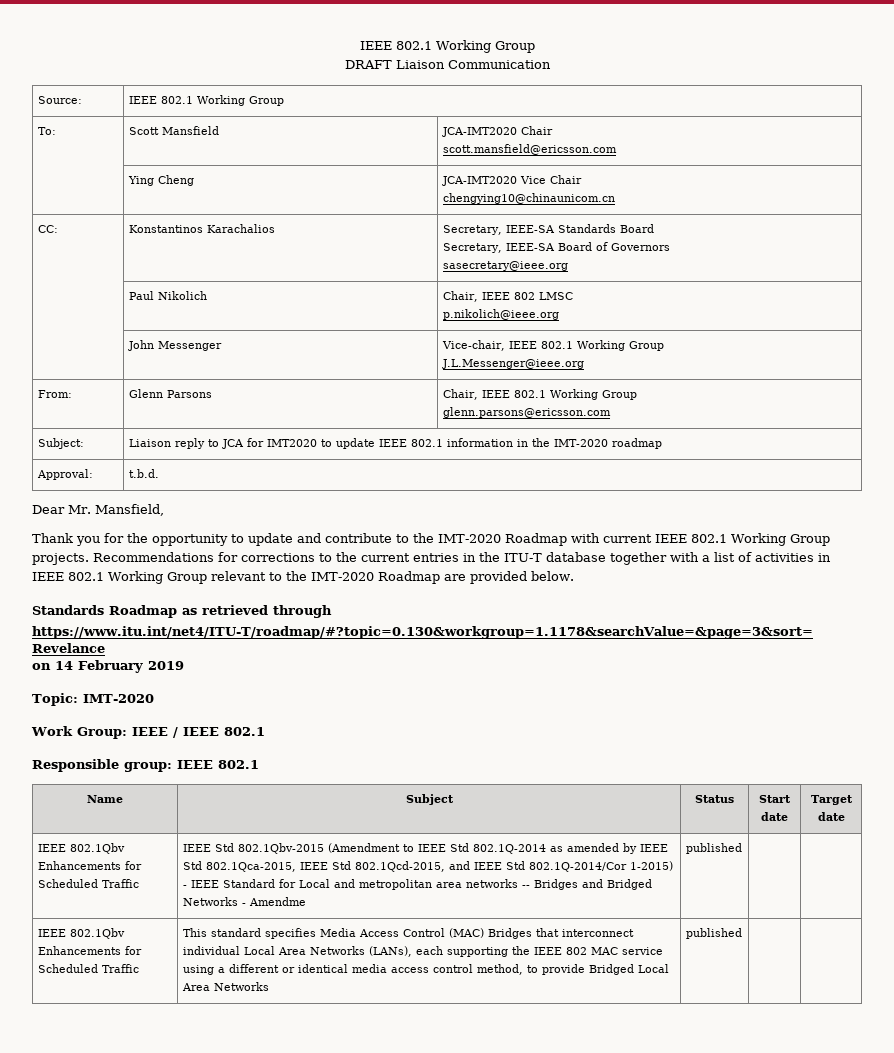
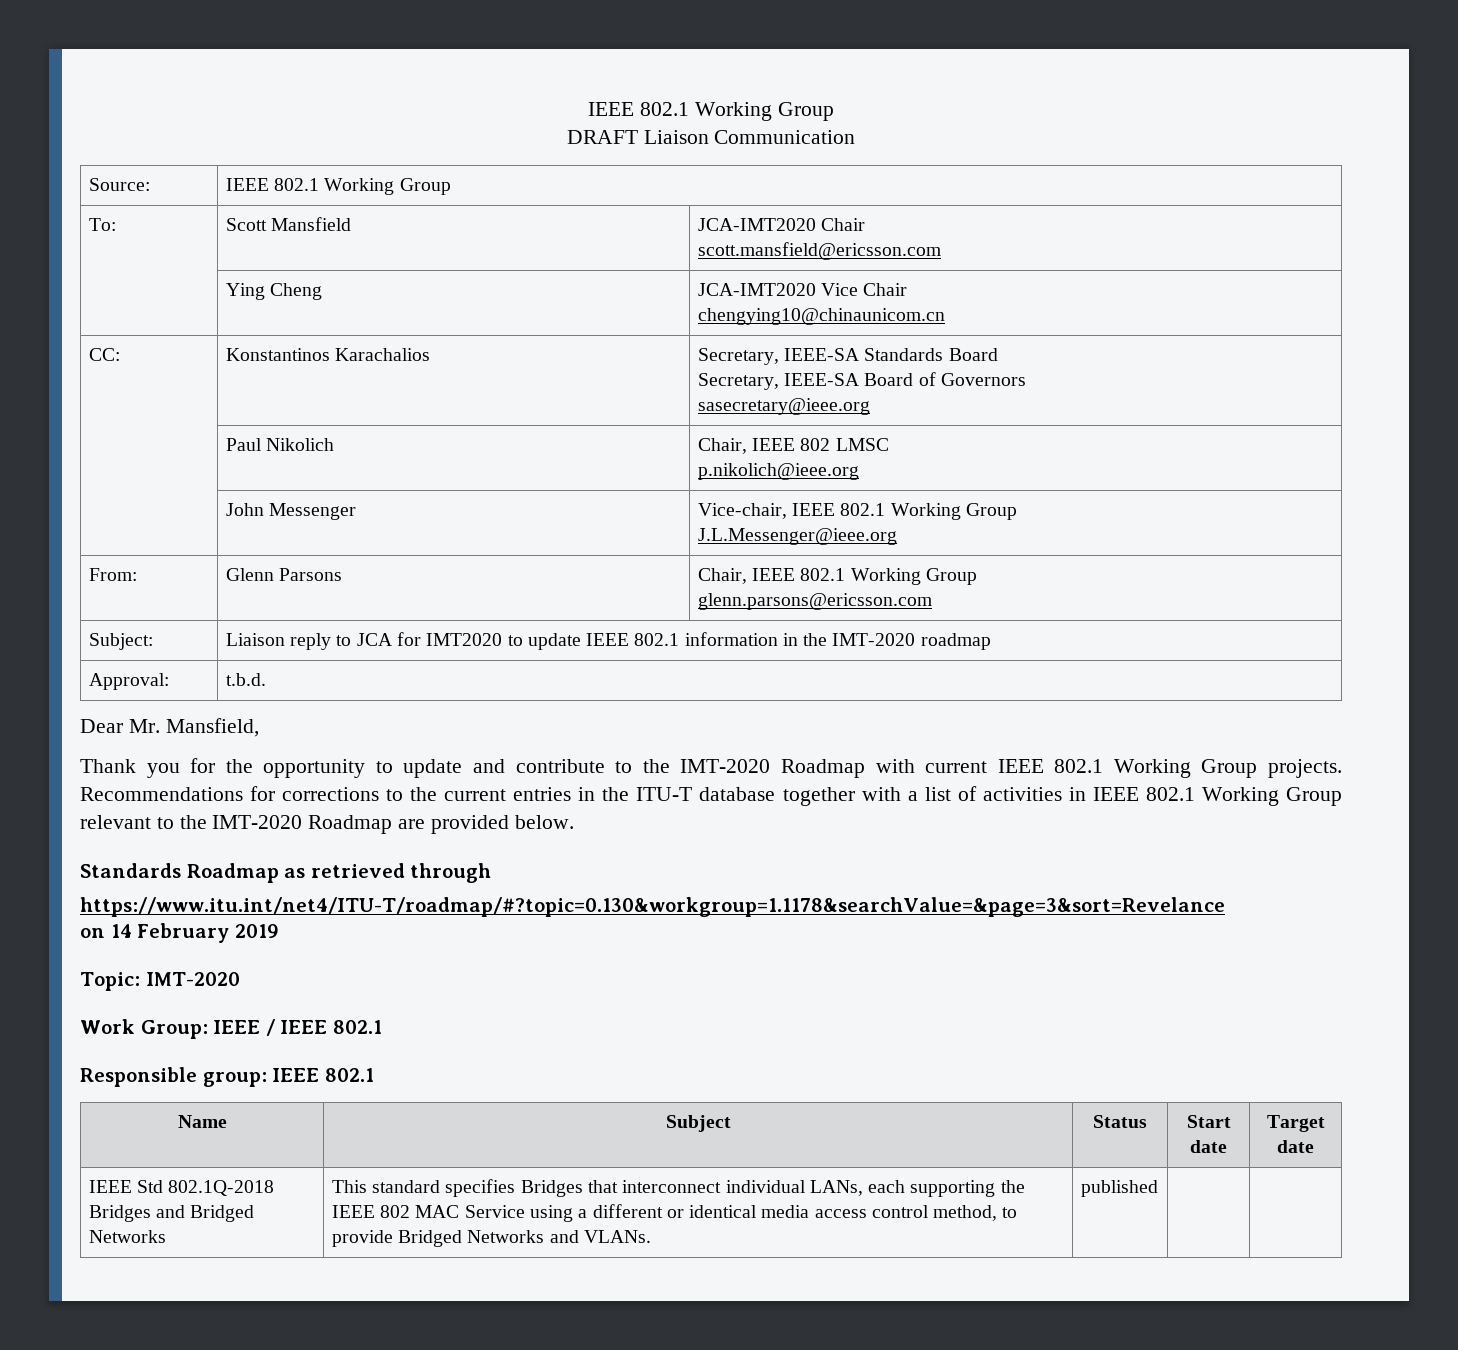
- IEEE 802.1Qbv Enhancements for Scheduled Traffic | IEEE Std 802.1Qbv-2015 (Amendment to IEEE Std 802.1Q-2014 as amended by IEEE Std 802.1Qca-2015, IEEE Std 802.1Qcd-2015, and IEEE Std 802.1Q-2014/Cor 1-2015) - IEEE Standard for Local and metropolitan area networks -- Bridges and Bridged Networks - Amendme | published | |
- IEEE 802.1Qbv Enhancements for Scheduled Traffic | This standard specifies Media Access Control (MAC) Bridges that interconnect individual Local Area Networks (LANs), each supporting the IEEE 802 MAC service using a different or identical media access control method, to provide Bridged Local Area Networks
+ IEEE Std 802.1Q-2018 Bridges and Bridged Networks | This standard specifies Bridges that interconnect individual LANs, each supporting the IEEE 802 MAC Service using a different or identical media access control method, to provide Bridged Networks and VLANs.

